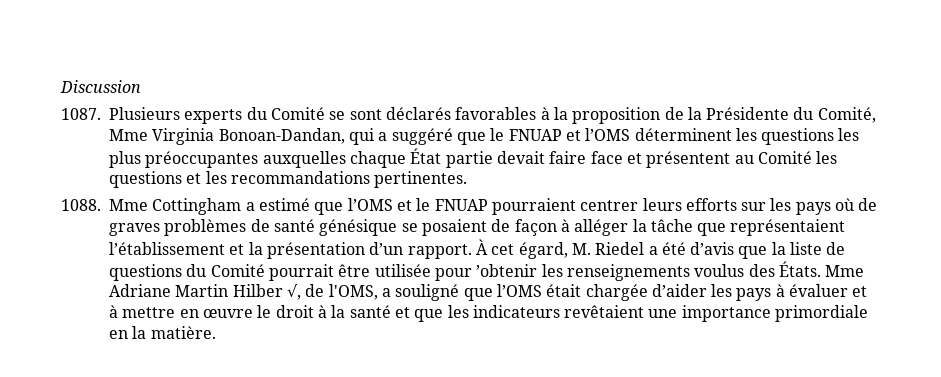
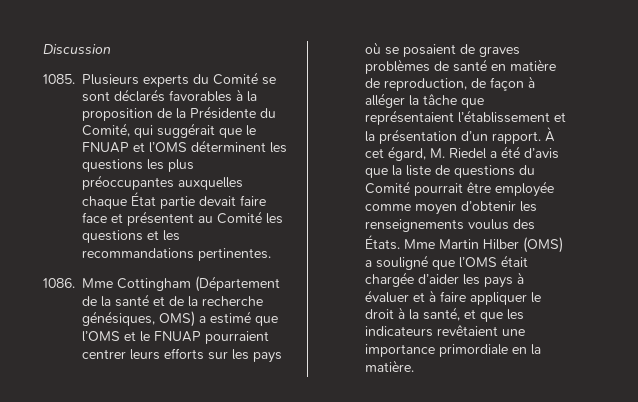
- 1087.
+ 1085.
- Plusieurs experts du Comité se sont déclarés favorables à la proposition de la Présidente du Comité, Mme Virginia Bonoan-Dandan, qui a suggéré que le FNUAP et l’OMS déterminent les questions les plus préoccupantes auxquelles chaque État partie devait faire face et présentent au Comité les questions et les recommandations pertinentes.
+ Plusieurs experts du Comité se sont déclarés favorables à la proposition de la Présidente du Comité, qui suggérait que le FNUAP et l’OMS déterminent les questions les plus préoccupantes auxquelles chaque État partie devait faire face et présentent au Comité les questions et les recommandations pertinentes.
- 1088.
+ 1086.
- Mme Cottingham a estimé que l’OMS et le FNUAP pourraient centrer leurs efforts sur les pays où de graves problèmes de santé génésique se posaient de façon à alléger la tâche que représentaient l’établissement et la présentation d’un rapport.
+ Mme Cottingham (Département de la santé et de la recherche génésiques, OMS) a estimé que l’OMS et le FNUAP pourraient centrer leurs efforts sur les pays où se posaient de graves problèmes de santé en matière de reproduction, de façon à alléger la tâche que représentaient l’établissement et la présentation d’un rapport.
- À cet égard, M. Riedel a été d’avis que la liste de questions du Comité pourrait être utilisée pour ’obtenir les renseignements voulus des États.
+ À cet égard, M. Riedel a été d’avis que la liste de questions du Comité pourrait être employée comme moyen d’obtenir les renseignements voulus des États.
- Mme Adriane Martin Hilber √, de l'OMS, a souligné que l’OMS était chargée d’aider les pays à évaluer et à mettre en œuvre le droit à la santé et que les indicateurs revêtaient une importance primordiale en la matière.
+ Mme Martin Hilber (OMS) a souligné que l’OMS était chargée d’aider les pays à évaluer et à faire appliquer le droit à la santé, et que les indicateurs revêtaient une importance primordiale en la matière.

